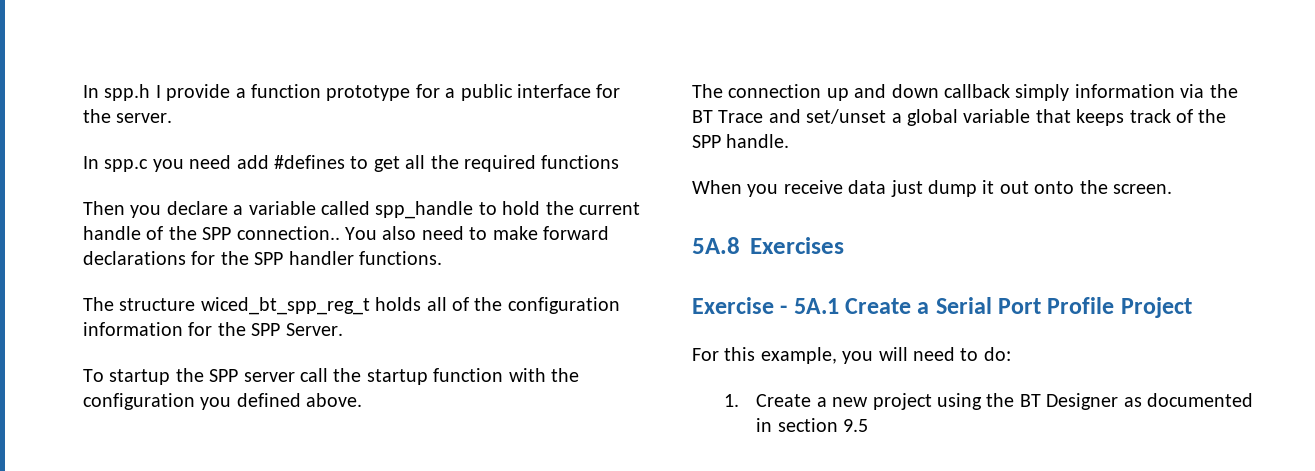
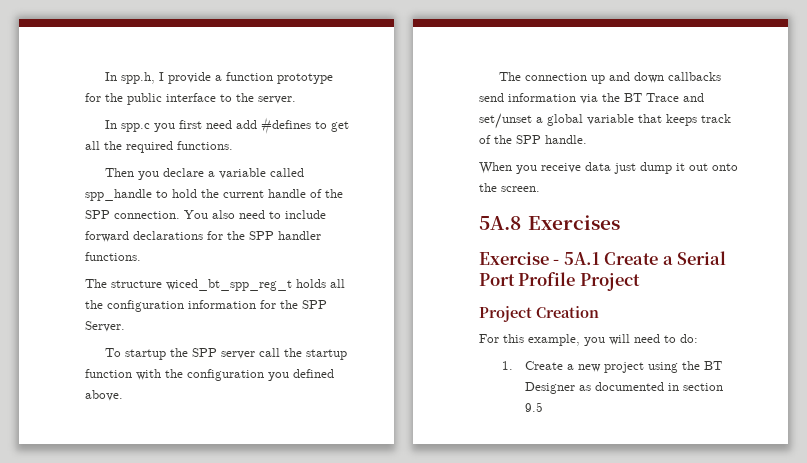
- In spp.h I provide a function prototype for a public interface for the server.
+ In spp.h, I provide a function prototype for the public interface to the server.
- In spp.c you need add #defines to get all the required functions
+ In spp.c you first need add #defines to get all the required functions.
- Then you declare a variable called spp_handle to hold the current handle of the SPP connection..
+ Then you declare a variable called spp_handle to hold the current handle of the SPP connection.
- You also need to make forward declarations for the SPP handler functions.
+ You also need to include forward declarations for the SPP handler functions.
- The structure wiced_bt_spp_reg_t holds all of the configuration information for the SPP Server.
+ The structure wiced_bt_spp_reg_t holds all the configuration information for the SPP Server.
- The connection up and down callback simply information via the BT Trace and set/unset a global variable that keeps track of the SPP handle.
+ The connection up and down callbacks send information via the BT Trace and set/unset a global variable that keeps track of the SPP handle.
+ Project Creation

